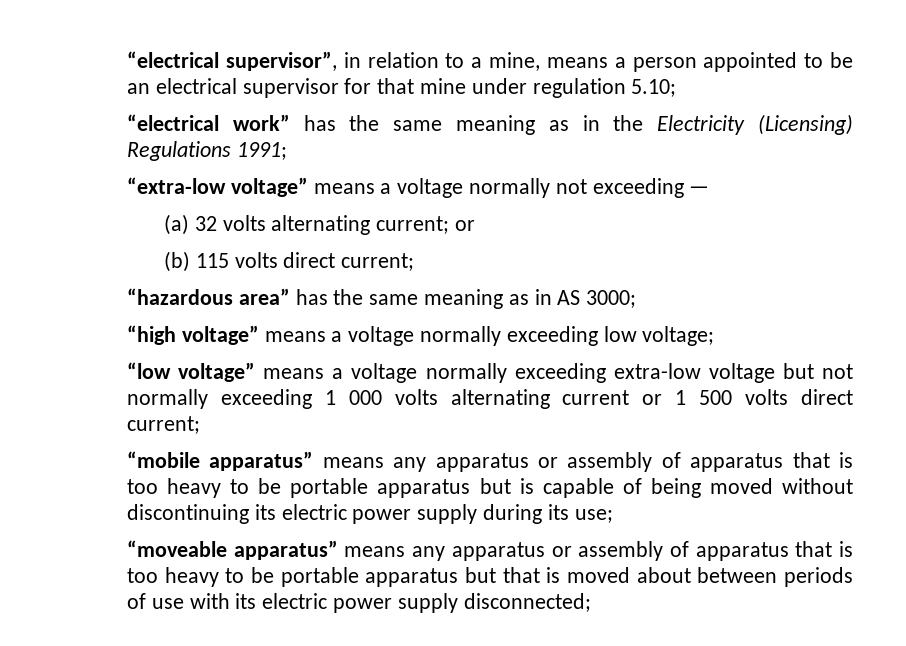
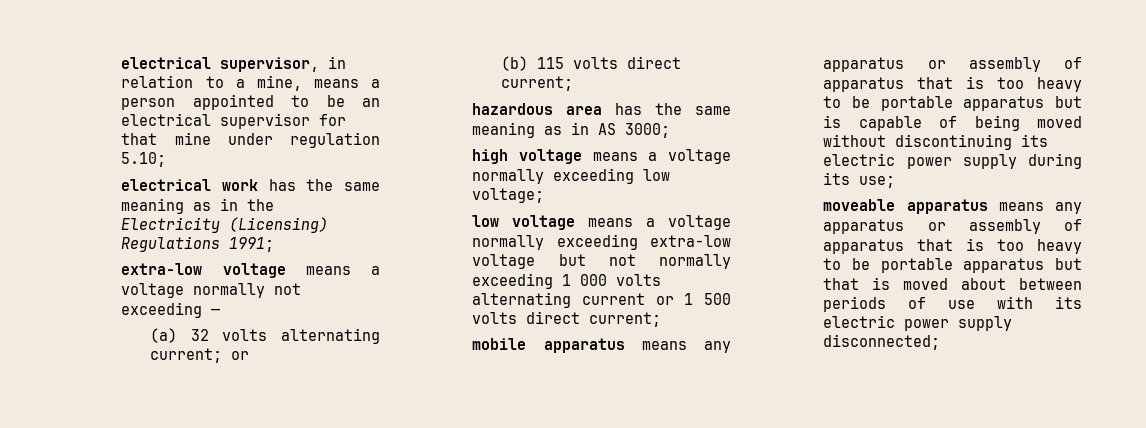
- “electrical supervisor”, in relation to a mine, means a person appointed to be an electrical supervisor for that mine under regulation 5.10;
+ electrical supervisor, in relation to a mine, means a person appointed to be an electrical supervisor for that mine under regulation 5.10;
- “electrical work” has the same meaning as in the Electricity (Licensing) Regulations 1991;
+ electrical work has the same meaning as in the Electricity (Licensing) Regulations 1991;
- “extra-low voltage” means a voltage normally not exceeding —
+ extra-low voltage means a voltage normally not exceeding —
- “hazardous area” has the same meaning as in AS 3000;
+ hazardous area has the same meaning as in AS 3000;
- “high voltage” means a voltage normally exceeding low voltage;
+ high voltage means a voltage normally exceeding low voltage;
- “low voltage” means a voltage normally exceeding extra-low voltage but not normally exceeding 1 000 volts alternating current or 1 500 volts direct current;
+ low voltage means a voltage normally exceeding extra-low voltage but not normally exceeding 1 000 volts alternating current or 1 500 volts direct current;
- “mobile apparatus” means any apparatus or assembly of apparatus that is too heavy to be portable apparatus but is capable of being moved without discontinuing its electric power supply during its use;
+ mobile apparatus means any apparatus or assembly of apparatus that is too heavy to be portable apparatus but is capable of being moved without discontinuing its electric power supply during its use;
- “moveable apparatus” means any apparatus or assembly of apparatus that is too heavy to be portable apparatus but that is moved about between periods of use with its electric power supply disconnected;
+ moveable apparatus means any apparatus or assembly of apparatus that is too heavy to be portable apparatus but that is moved about between periods of use with its electric power supply disconnected;

